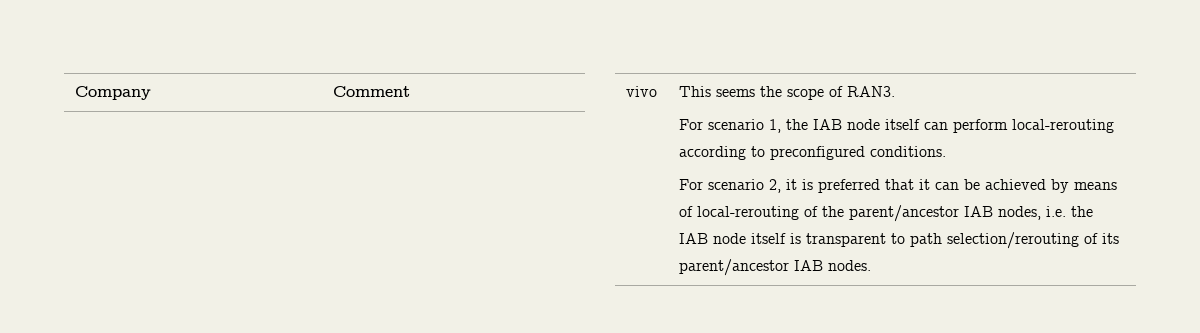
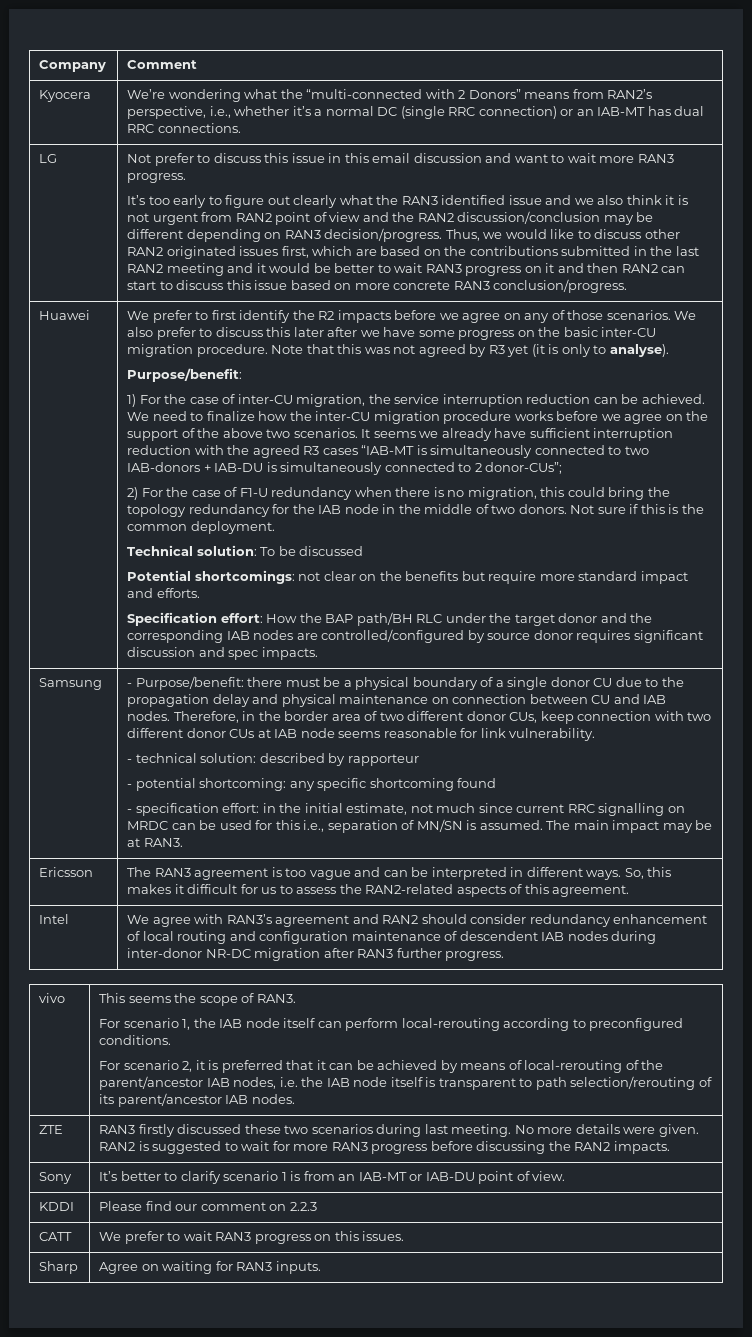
+ Kyocera | We’re wondering what the “multi-connected with 2 Donors” means from RAN2’s perspective, i.e., whether it’s a normal DC (single RRC connection) or an IAB-MT has dual RRC connections.
+ LG | Not prefer to discuss this issue in this email discussion and want to wait more RAN3 progress.
+ It’s too early to figure out clearly what the RAN3 identified issue and we also think it is not urgent from RAN2 point of view and the RAN2 discussion/conclusion may be different depending on RAN3 decision/progress. Thus, we would like to discuss other RAN2 originated issues first, which are based on the contributions submitted in the last RAN2 meeting and it would be better to wait RAN3 progress on it and then RAN2 can start to discuss this issue based on more concrete RAN3 conclusion/progress.
+ Huawei | We prefer to first identify the R2 impacts before we agree on any of those scenarios. We also prefer to discuss this later after we have some progress on the basic inter-CU migration procedure. Note that this was not agreed by R3 yet (it is only to analyse).
+ Purpose/benefit:
+ 1) For the case of inter-CU migration, the service interruption reduction can be achieved. We need to finalize how the inter-CU migration procedure works before we agree on the support of the above two scenarios. It seems we already have sufficient interruption reduction with the agreed R3 cases “IAB-MT is simultaneously connected to two IAB-donors + IAB-DU is simultaneously connected to 2 donor-CUs”;
+ 2) For the case of F1-U redundancy when there is no migration, this could bring the topology redundancy for the IAB node in the middle of two donors. Not sure if this is the common deployment.
+ Technical solution: To be discussed
+ Potential shortcomings: not clear on the benefits but require more standard impact and efforts.
+ Specification effort: How the BAP path/BH RLC under the target donor and the corresponding IAB nodes are controlled/configured by source donor requires significant discussion and spec impacts.
+ Samsung | - Purpose/benefit: there must be a physical boundary of a single donor CU due to the propagation delay and physical maintenance on connection between CU and IAB nodes. Therefore, in the border area of two different donor CUs, keep connection with two different donor CUs at IAB node seems reasonable for link vulnerability.
+ - technical solution: described by rapporteur
+ - potential shortcoming: any specific shortcoming found
+ - specification effort: in the initial estimate, not much since current RRC signalling on MRDC can be used for this i.e., separation of MN/SN is assumed. The main impact may be at RAN3.
+ Ericsson | The RAN3 agreement is too vague and can be interpreted in different ways. So, this makes it difficult for us to assess the RAN2-related aspects of this agreement.
+ Intel | We agree with RAN3’s agreement and RAN2 should consider redundancy enhancement of local routing and configuration maintenance of descendent IAB nodes during inter-donor NR-DC migration after RAN3 further progress.
+ ZTE | RAN3 firstly discussed these two scenarios during last meeting. No more details were given. RAN2 is suggested to wait for more RAN3 progress before discussing the RAN2 impacts.
+ Sony | It’s better to clarify scenario 1 is from an IAB-MT or IAB-DU point of view.
+ KDDI | Please find our comment on 2.2.3
+ CATT | We prefer to wait RAN3 progress on this issues.
+ Sharp | Agree on waiting for RAN3 inputs.

